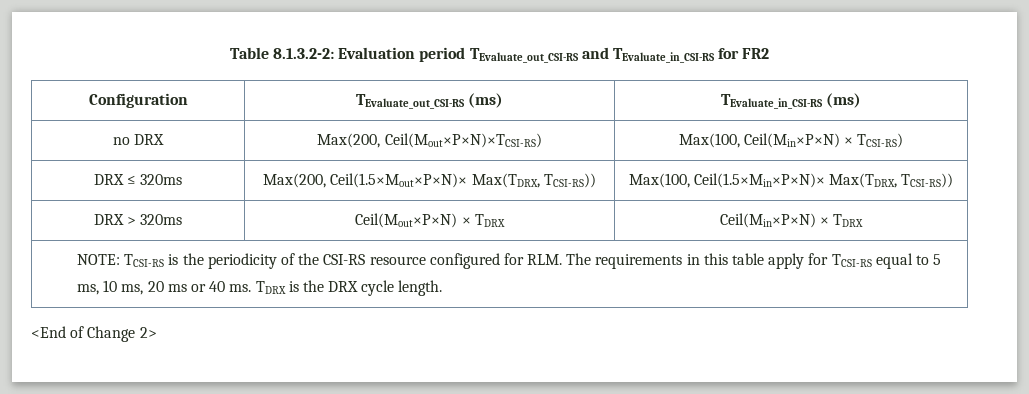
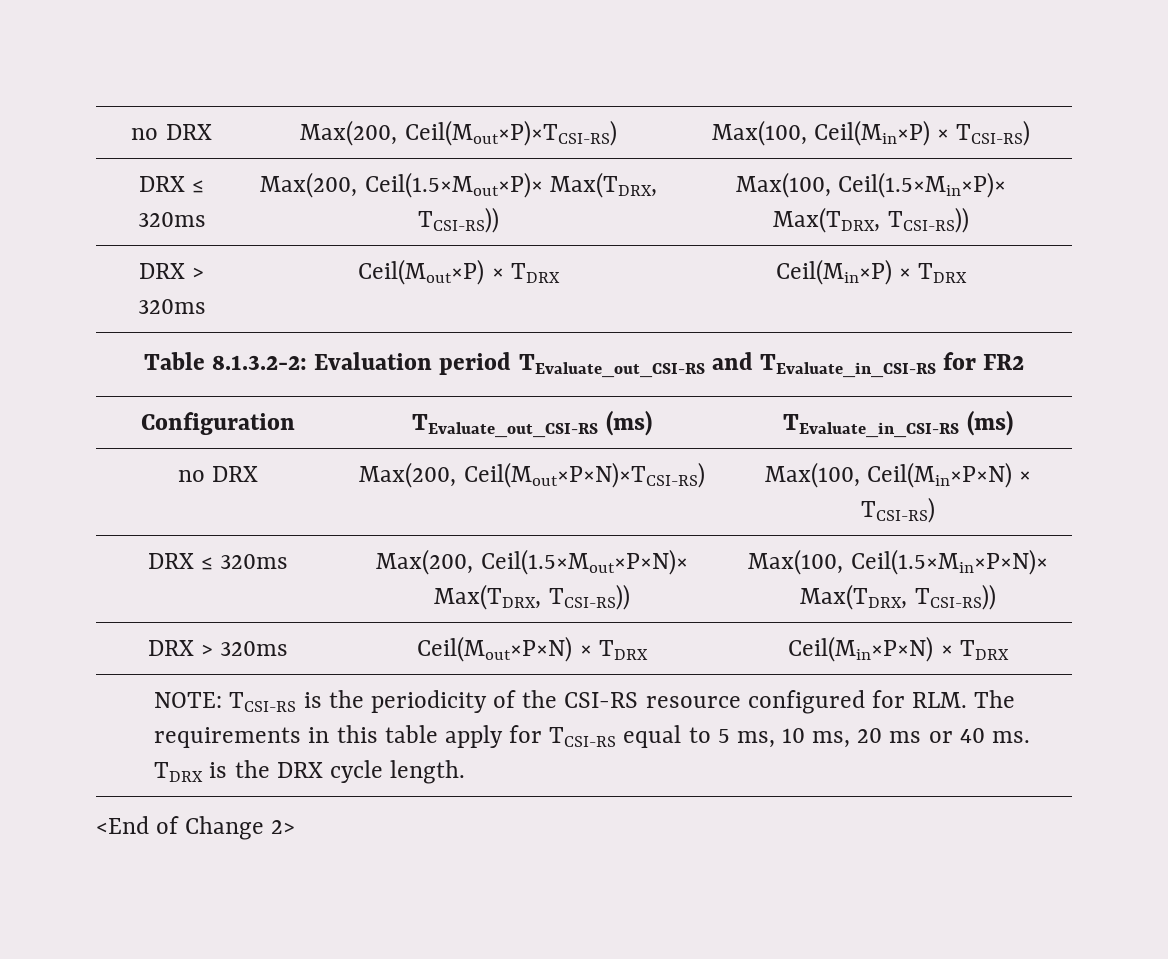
+ no DRX | Max(200, Ceil(Mout×P)×TCSI-RS) | Max(100, Ceil(Min×P) × TCSI-RS)
+ DRX ≤ 320ms | Max(200, Ceil(1.5×Mout×P)× Max(TDRX, TCSI-RS)) | Max(100, Ceil(1.5×Min×P)× Max(TDRX, TCSI-RS))
+ DRX > 320ms | Ceil(Mout×P) × TDRX | Ceil(Min×P) × TDRX

